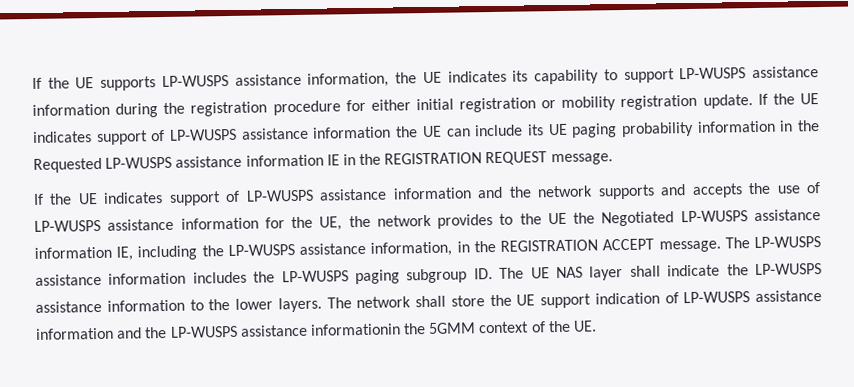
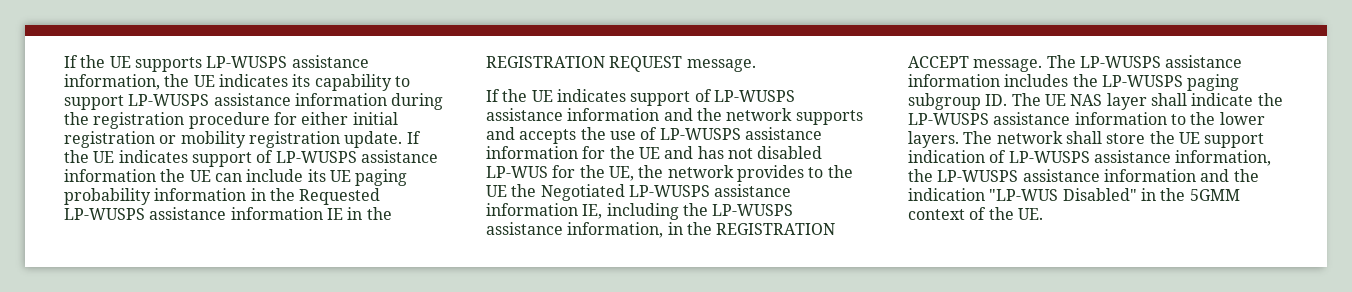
- If the UE indicates support of LP-WUSPS assistance information and the network supports and accepts the use of LP-WUSPS assistance information for the UE, the network provides to the UE the Negotiated LP-WUSPS assistance information IE, including the LP-WUSPS assistance information, in the REGISTRATION ACCEPT message.
+ If the UE indicates support of LP-WUSPS assistance information and the network supports and accepts the use of LP-WUSPS assistance information for the UE and has not disabled LP-WUS for the UE, the network provides to the UE the Negotiated LP-WUSPS assistance information IE, including the LP-WUSPS assistance information, in the REGISTRATION ACCEPT message.
- The network shall store the UE support indication of LP-WUSPS assistance information and the LP-WUSPS assistance informationin the 5GMM context of the UE.
+ The network shall store the UE support indication of LP-WUSPS assistance information, the LP-WUSPS assistance information and the indication "LP-WUS Disabled" in the 5GMM context of the UE.

